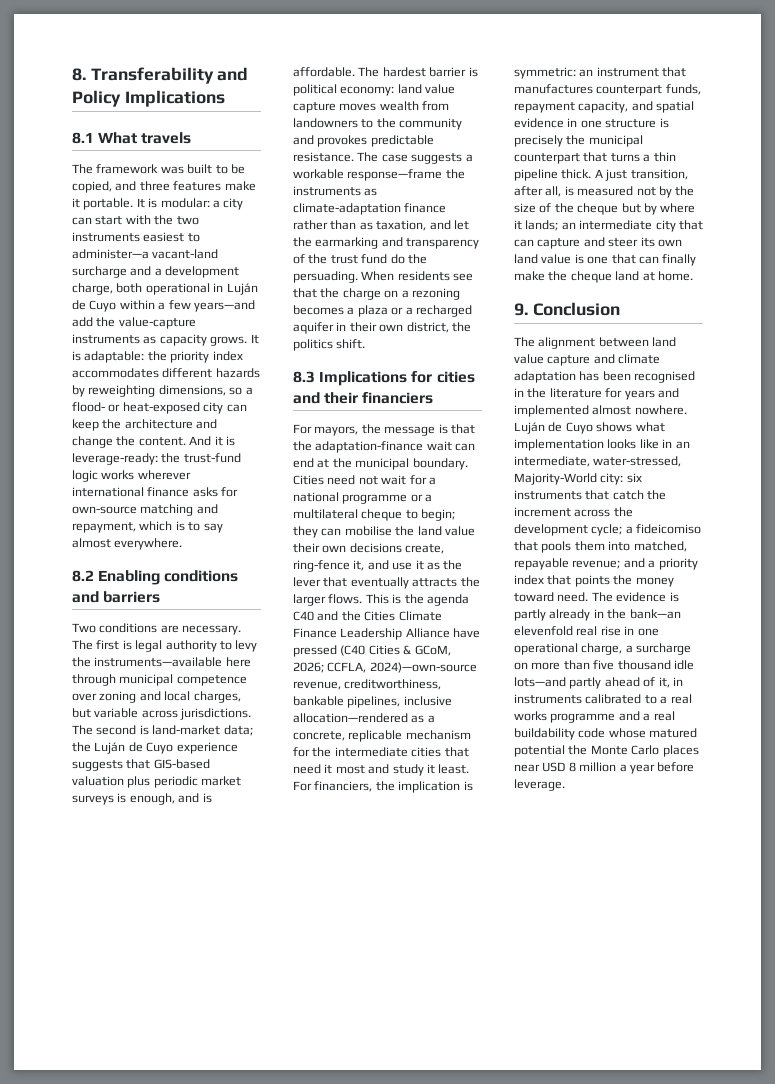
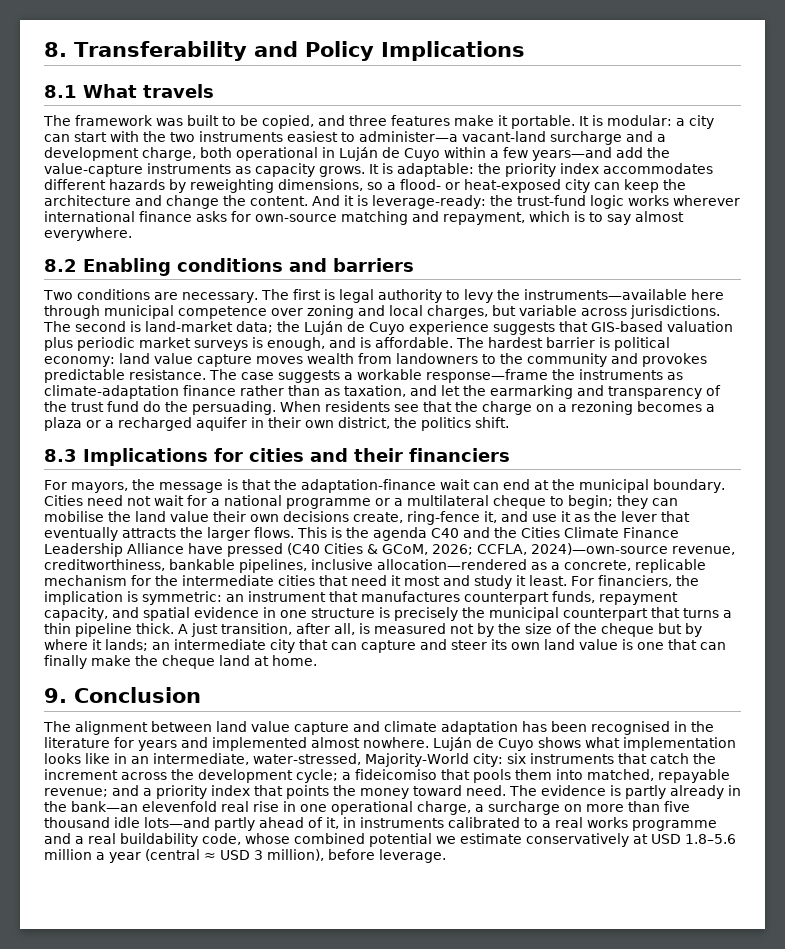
- The evidence is partly already in the bank—an elevenfold real rise in one operational charge, a surcharge on more than five thousand idle lots—and partly ahead of it, in instruments calibrated to a real works programme and a real buildability code whose matured potential the Monte Carlo places near USD 8 million a year before leverage.
+ The evidence is partly already in the bank—an elevenfold real rise in one operational charge, a surcharge on more than five thousand idle lots—and partly ahead of it, in instruments calibrated to a real works programme and a real buildability code, whose combined potential we estimate conservatively at USD 1.8–5.6 million a year (central ≈ USD 3 million), before leverage.

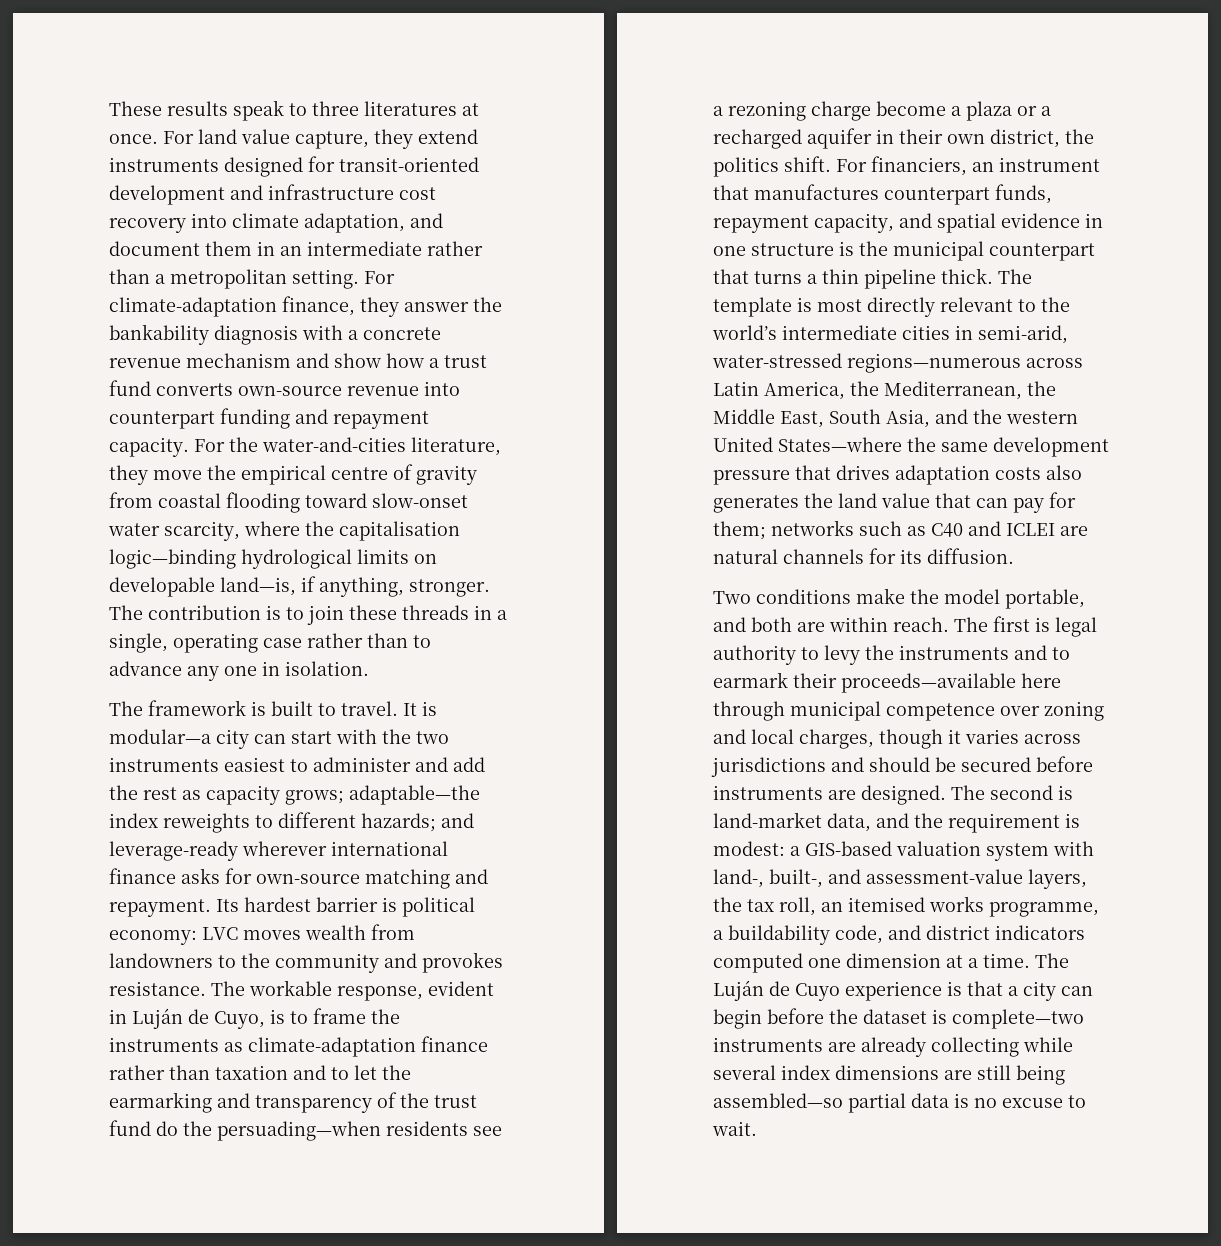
- 8. Transferability and Policy Implications
- 8.1 What travels
+ These results speak to three literatures at once. For land value capture, they extend instruments designed for transit-oriented development and infrastructure cost recovery into climate adaptation, and document them in an intermediate rather than a metropolitan setting. For climate-adaptation finance, they answer the bankability diagnosis with a concrete revenue mechanism and show how a trust fund converts own-source revenue into counterpart funding and repayment capacity. For the water-and-cities literature, they move the empirical centre of gravity from coastal flooding toward slow-onset water scarcity, where the capitalisation logic—binding hydrological limits on developable land—is, if anything, stronger. The contribution is to join these threads in a single, operating case rather than to advance any one in isolation.
- The framework was built to be copied, and three features make it portable. It is modular: a city can start with the two instruments easiest to administer—a vacant-land surcharge and a development charge, both operational in Luján de Cuyo within a few years—and add the value-capture instruments as capacity grows. It is adaptable: the priority index accommodates different hazards by reweighting dimensions, so a flood- or heat-exposed city can keep the architecture and change the content. And it is leverage-ready: the trust-fund logic works wherever international finance asks for own-source matching and repayment, which is to say almost everywhere.
- 8.2 Enabling conditions and barriers
- Two conditions are necessary. The first is legal authority to levy the instruments—available here through municipal competence over zoning and local charges, but variable across jurisdictions. The second is land-market data; the Luján de Cuyo experience suggests that GIS-based valuation plus periodic market surveys is enough, and is affordable. The hardest barrier is political economy: land value capture moves wealth from landowners to the community and provokes predictable resistance.
+ The framework is built to travel. It is modular—a city can start with the two instruments easiest to administer and add the rest as capacity grows; adaptable—the index reweights to different hazards; and leverage-ready wherever international finance asks for own-source matching and repayment. Its hardest barrier is political economy: LVC moves wealth from landowners to the community and provokes resistance.
- The case suggests a workable response—frame the instruments as climate-adaptation finance rather than as taxation, and let the earmarking and transparency of the trust fund do the persuading. When residents see that the charge on a rezoning becomes a plaza or a recharged aquifer in their own district, the politics shift.
- 8.3 Implications for cities and their financiers
- For mayors, the message is that the adaptation-finance wait can end at the municipal boundary. Cities need not wait for a national programme or a multilateral cheque to begin; they can mobilise the land value their own decisions create, ring-fence it, and use it as the lever that eventually attracts the larger flows. This is the agenda C40 and the Cities Climate Finance Leadership Alliance have pressed (C40 Cities & GCoM, 2026; CCFLA, 2024)—own-source revenue, creditworthiness, bankable pipelines, inclusive allocation—rendered as a concrete, replicable mechanism for the intermediate cities that need it most and study it least. For financiers, the implication is symmetric: an instrument that manufactures counterpart funds, repayment capacity, and spatial evidence in one structure is precisely the municipal counterpart that turns a thin pipeline thick.
+ The workable response, evident in Luján de Cuyo, is to frame the instruments as climate-adaptation finance rather than taxation and to let the earmarking and transparency of the trust fund do the persuading—when residents see a rezoning charge become a plaza or a recharged aquifer in their own district, the politics shift. For financiers, an instrument that manufactures counterpart funds, repayment capacity, and spatial evidence in one structure is the municipal counterpart that turns a thin pipeline thick.
- A just transition, after all, is measured not by the size of the cheque but by where it lands; an intermediate city that can capture and steer its own land value is one that can finally make the cheque land at home.
- 9. Conclusion
- The alignment between land value capture and climate adaptation has been recognised in the literature for years and implemented almost nowhere. Luján de Cuyo shows what implementation looks like in an intermediate, water-stressed, Majority-World city: six instruments that catch the increment across the development cycle; a fideicomiso that pools them into matched, repayable revenue; and a priority index that points the money toward need. The evidence is partly already in the bank—an elevenfold real rise in one operational charge, a surcharge on more than five thousand idle lots—and partly ahead of it, in instruments calibrated to a real works programme and a real buildability code, whose combined potential we estimate conservatively at USD 1.8–5.6 million a year (central ≈ USD 3 million), before leverage.
+ The template is most directly relevant to the world’s intermediate cities in semi-arid, water-stressed regions—numerous across Latin America, the Mediterranean, the Middle East, South Asia, and the western United States—where the same development pressure that drives adaptation costs also generates the land value that can pay for them; networks such as C40 and ICLEI are natural channels for its diffusion.
+ Two conditions make the model portable, and both are within reach. The first is legal authority to levy the instruments and to earmark their proceeds—available here through municipal competence over zoning and local charges, though it varies across jurisdictions and should be secured before instruments are designed. The second is land-market data, and the requirement is modest: a GIS-based valuation system with land-, built-, and assessment-value layers, the tax roll, an itemised works programme, a buildability code, and district indicators computed one dimension at a time. The Luján de Cuyo experience is that a city can begin before the dataset is complete—two instruments are already collecting while several index dimensions are still being assembled—so partial data is no excuse to wait.

